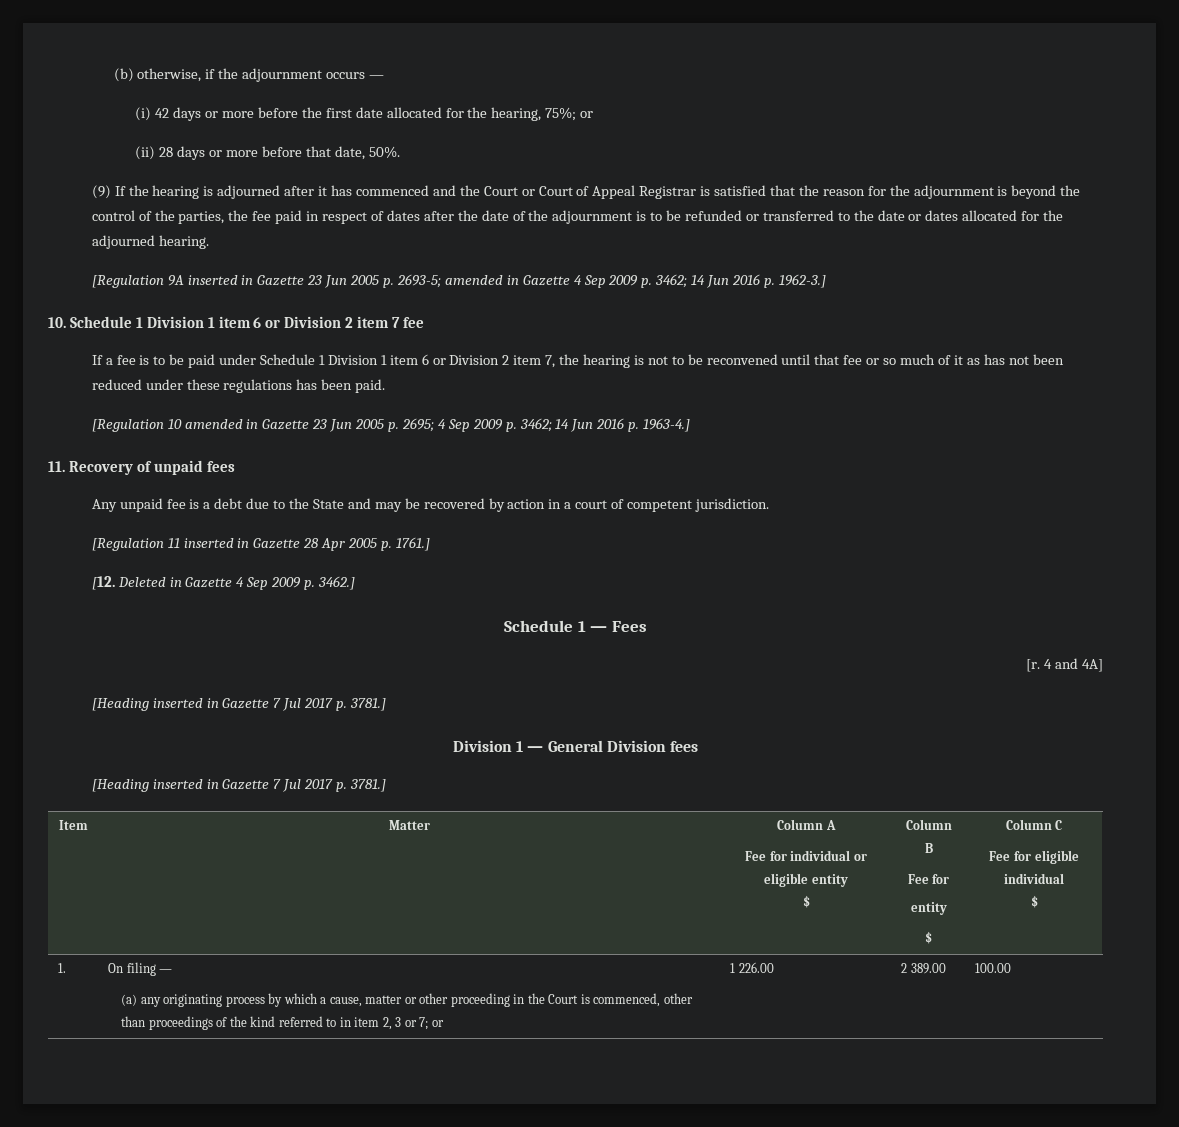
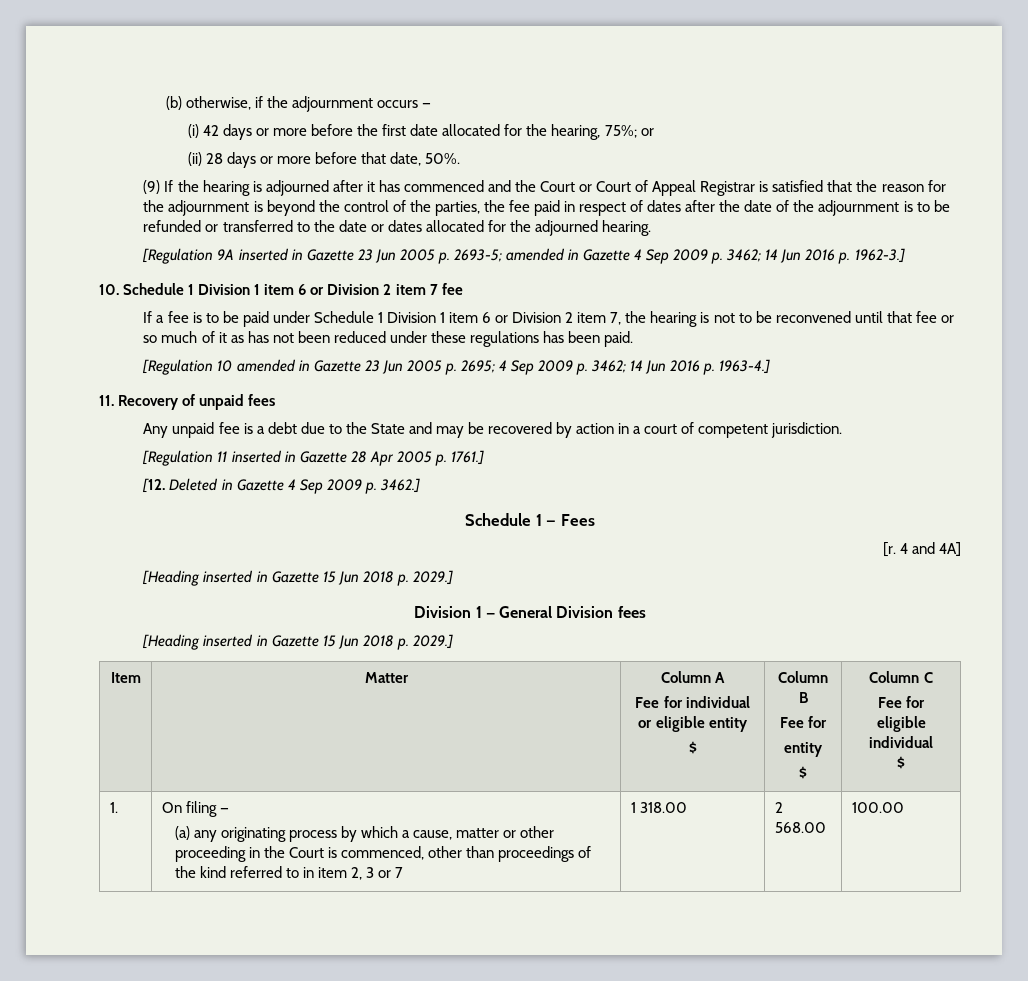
  4 and 4A]
- [Heading inserted in Gazette 7 Jul 2017 p. 3781.]
+ [Heading inserted in Gazette 15 Jun 2018 p. 2029.]
  Division 1 — General Division fees
- [Heading inserted in Gazette 7 Jul 2017 p. 3781.]
+ [Heading inserted in Gazette 15 Jun 2018 p. 2029.]
- (a) any originating process by which a cause, matter or other proceeding in the Court is commenced, other than proceedings of the kind referred to in item 2, 3 or 7; or | 1 226.00 | 2 389.00
+ (a) any originating process by which a cause, matter or other proceeding in the Court is commenced, other than proceedings of the kind referred to in item 2, 3 or 7 | 1 318.00 | 2 568.00

